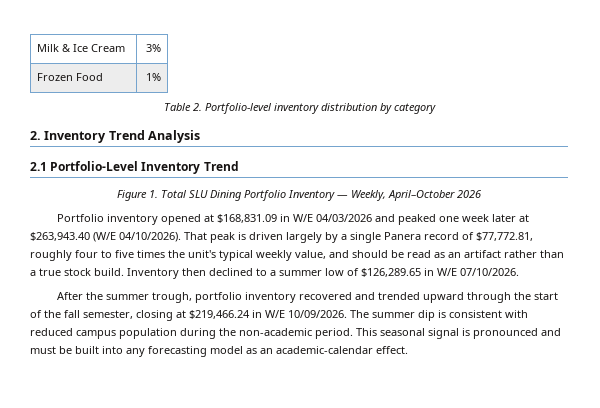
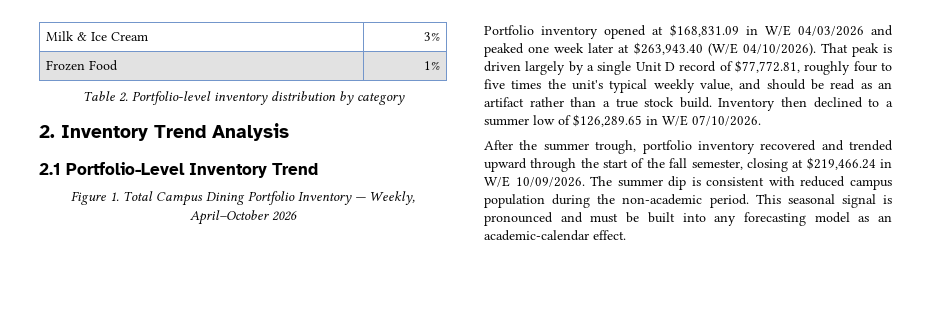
- Figure 1. Total SLU Dining Portfolio Inventory — Weekly, April–October 2026
+ Figure 1. Total Campus Dining Portfolio Inventory — Weekly, April–October 2026
- That peak is driven largely by a single Panera record of $77,772.81, roughly four to five times the unit's typical weekly value, and should be read as an artifact rather than a true stock build.
+ That peak is driven largely by a single Unit D record of $77,772.81, roughly four to five times the unit's typical weekly value, and should be read as an artifact rather than a true stock build.

